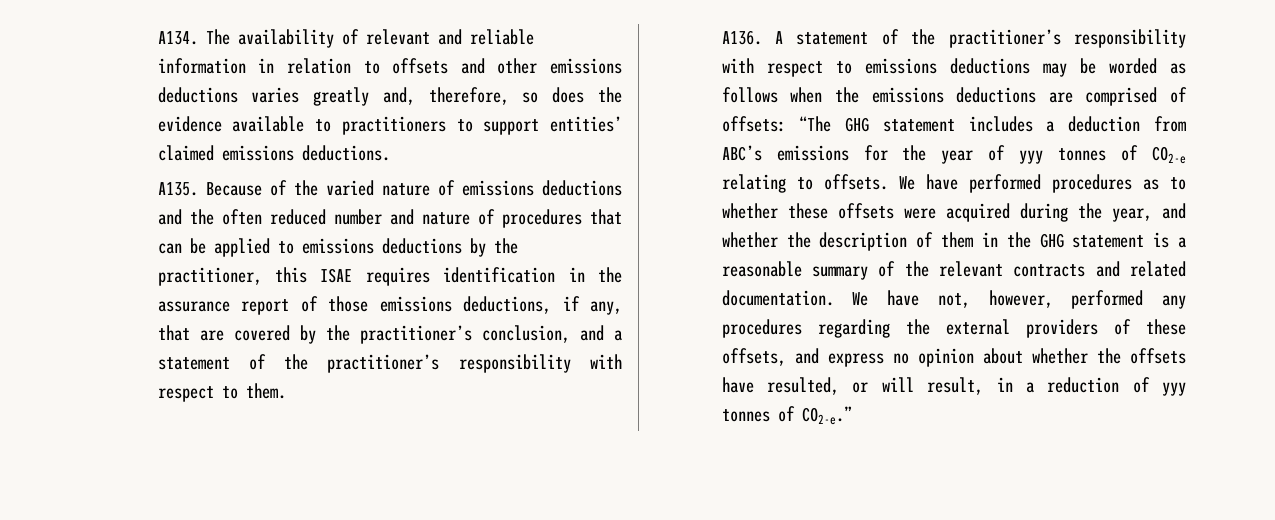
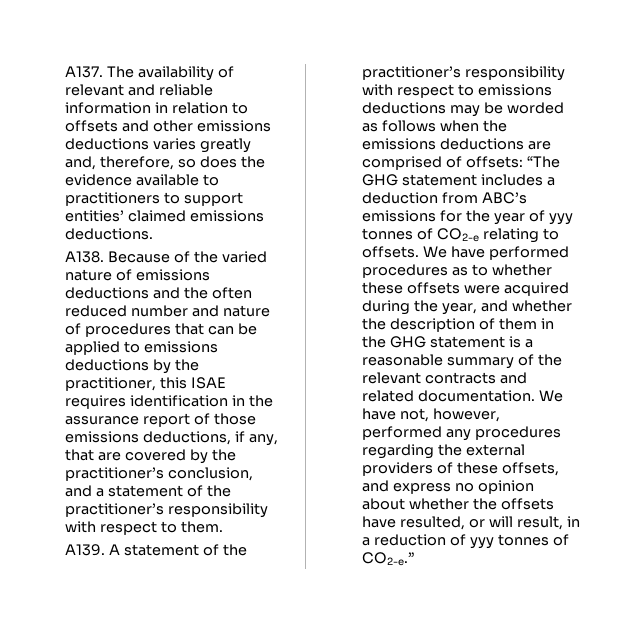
- A134.
+ A137.
- A135.
+ A138.
- A136.
+ A139.

